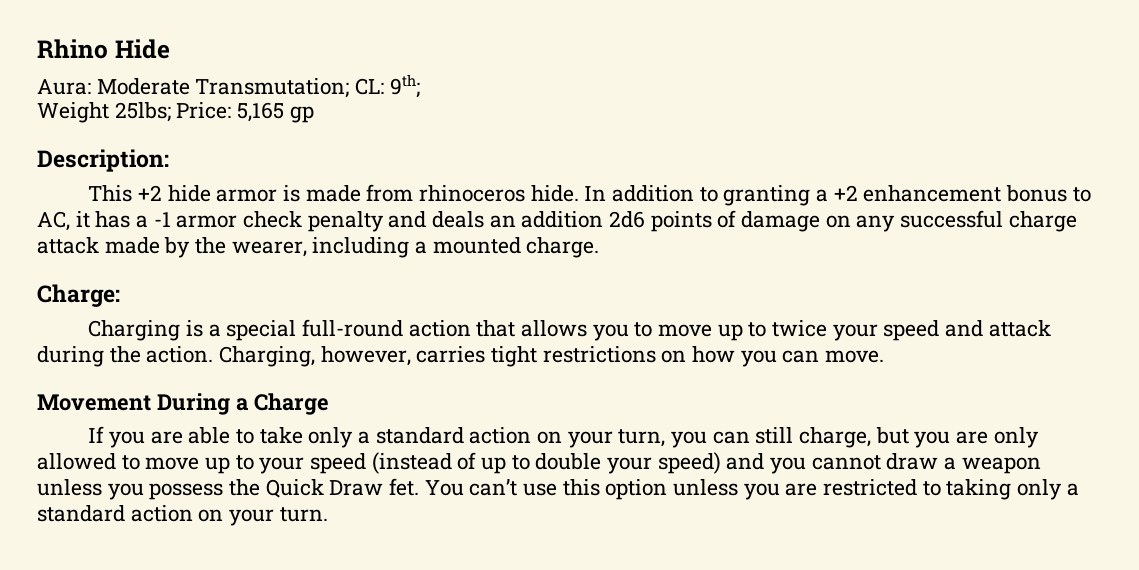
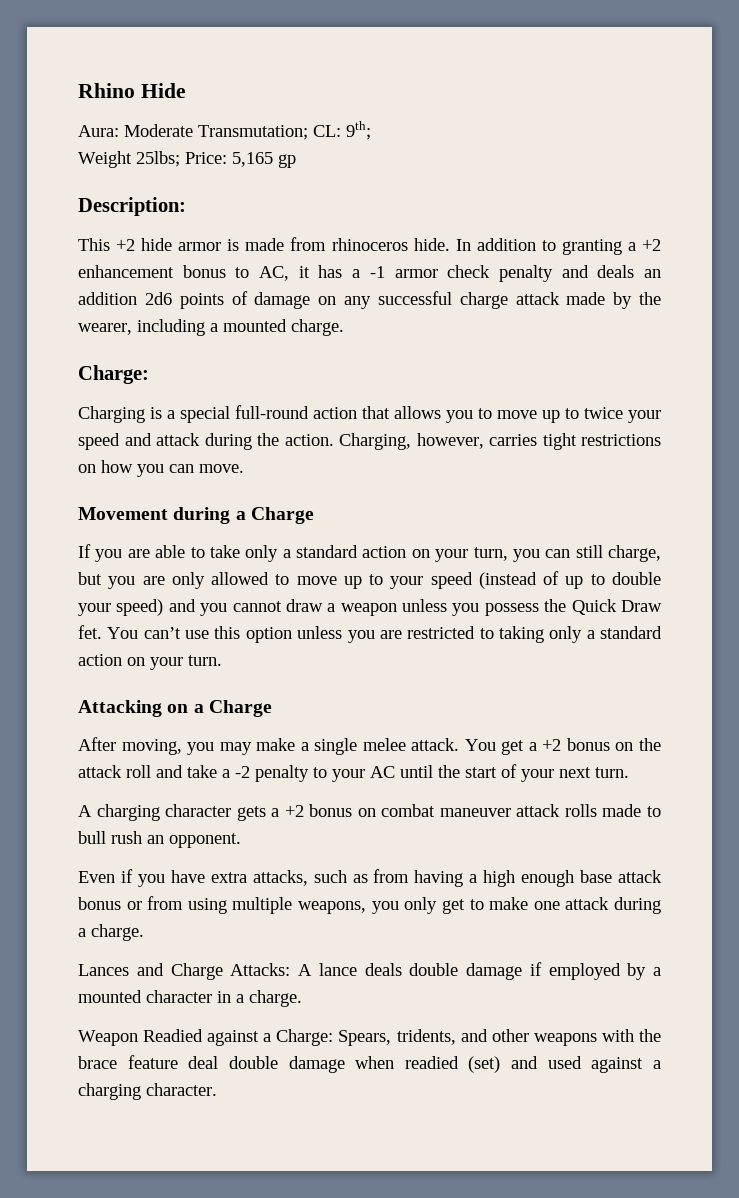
- Movement During a Charge
+ Movement during a Charge
+ Attacking on a Charge
+ After moving, you may make a single melee attack. You get a +2 bonus on the attack roll and take a -2 penalty to your AC until the start of your next turn.
+ A charging character gets a +2 bonus on combat maneuver attack rolls made to bull rush an opponent.
+ Even if you have extra attacks, such as from having a high enough base attack bonus or from using multiple weapons, you only get to make one attack during a charge.
+ Lances and Charge Attacks: A lance deals double damage if employed by a mounted character in a charge.
+ Weapon Readied against a Charge: Spears, tridents, and other weapons with the brace feature deal double damage when readied (set) and used against a charging character.

